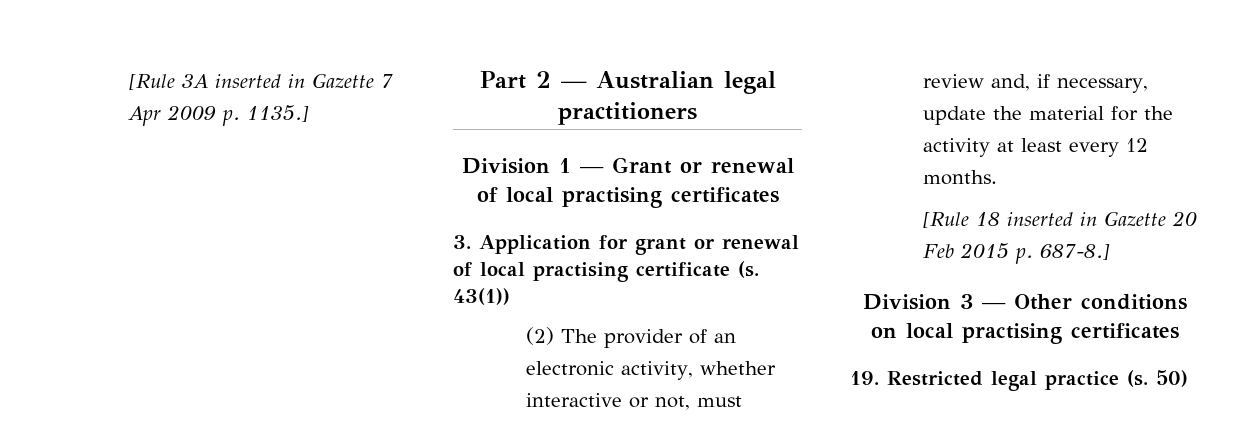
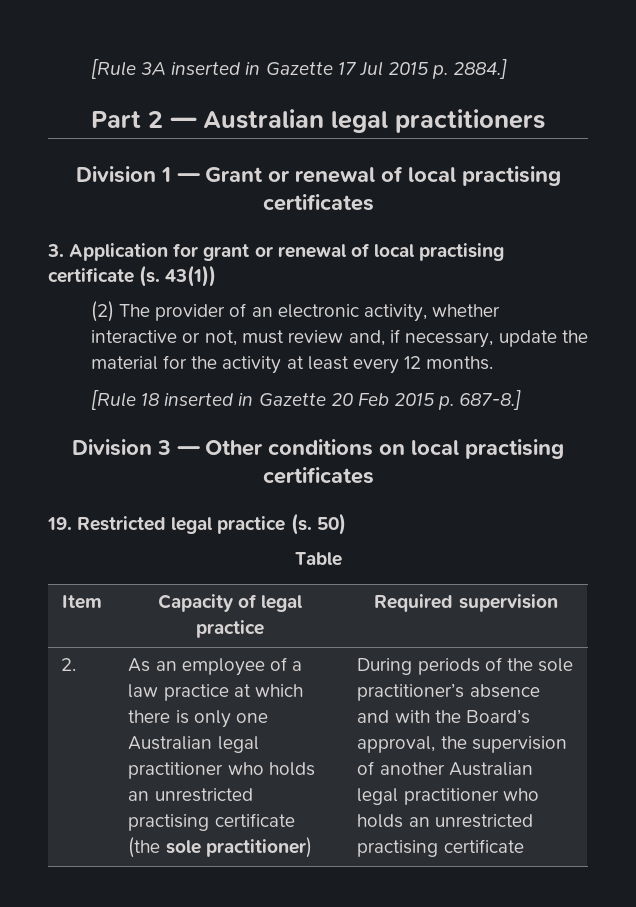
- [Rule 3A inserted in Gazette 7 Apr 2009 p. 1135.]
+ [Rule 3A inserted in Gazette 17 Jul 2015 p. 2884.]
+ Table
+ Item | Capacity of legal practice | Required supervision
+ 2. | As an employee of a law practice at which there is only one Australian legal practitioner who holds an unrestricted practising certificate (the sole practitioner) | During periods of the sole practitioner’s absence and with the Board’s approval, the supervision of another Australian legal practitioner who holds an unrestricted practising certificate

